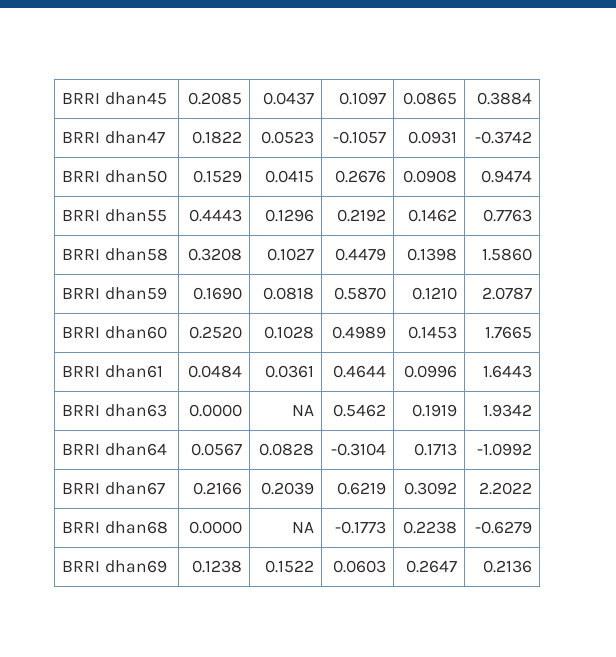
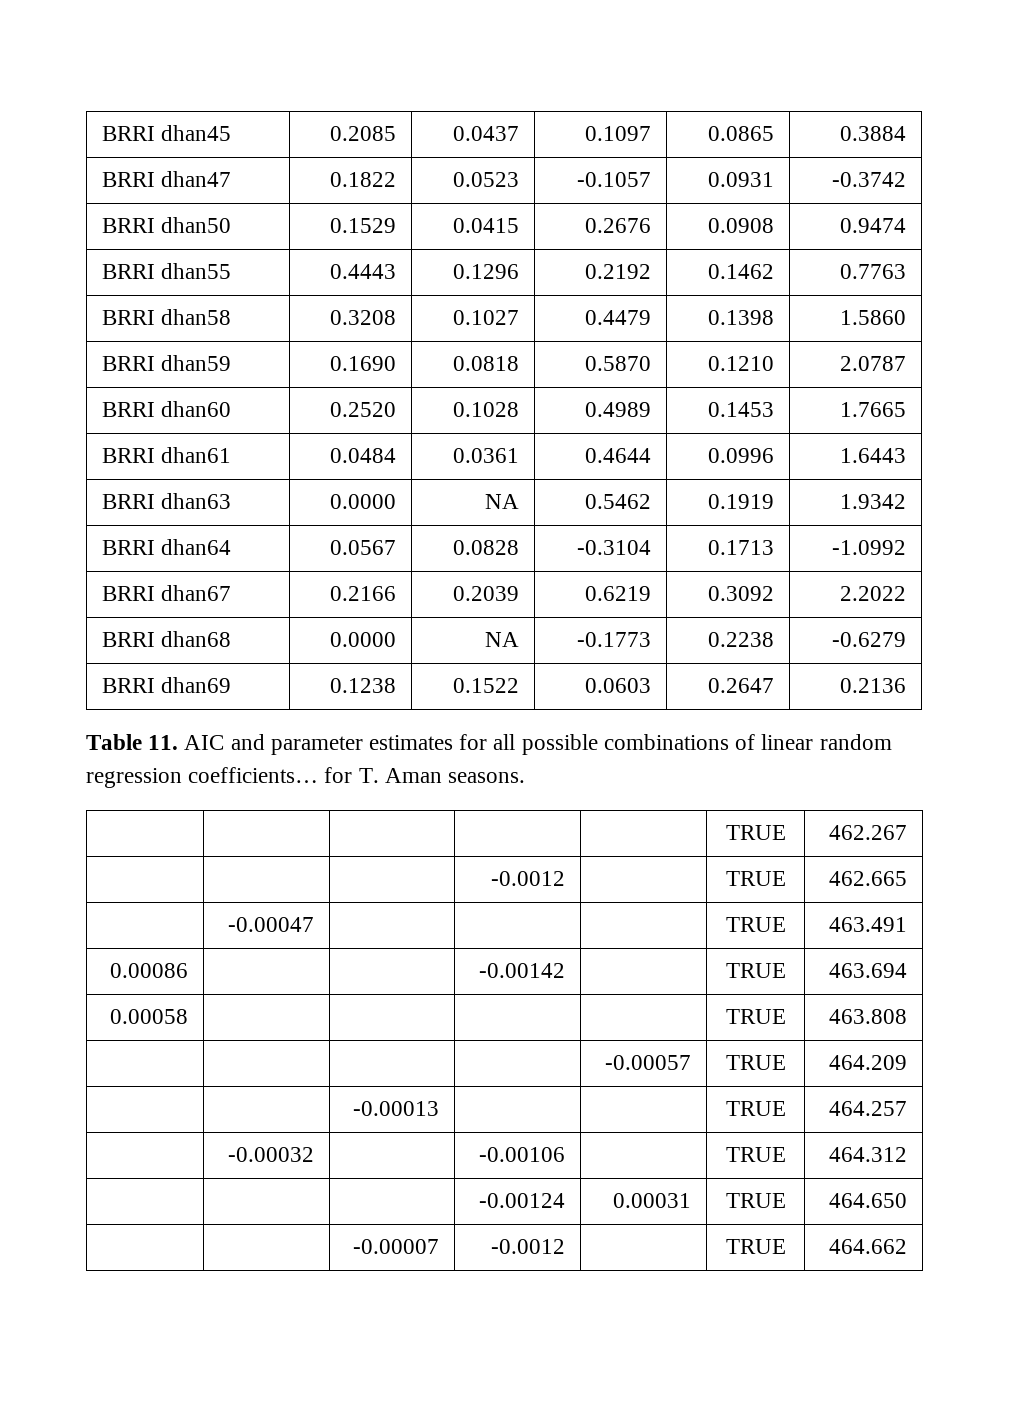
+ Table 11. AIC and parameter estimates for all possible combinations of linear random regression coefficients… for T. Aman seasons.
+ | | | | | TRUE | 462.267
+ | | | -0.0012 | | TRUE | 462.665
+ | -0.00047 | | | | TRUE | 463.491
+ 0.00086 | | | -0.00142 | | TRUE | 463.694
+ 0.00058 | | | | | TRUE | 463.808
+ | | | | -0.00057 | TRUE | 464.209
+ | | -0.00013 | | | TRUE | 464.257
+ | -0.00032 | | -0.00106 | | TRUE | 464.312
+ | | | -0.00124 | 0.00031 | TRUE | 464.650
+ | | -0.00007 | -0.0012 | | TRUE | 464.662

